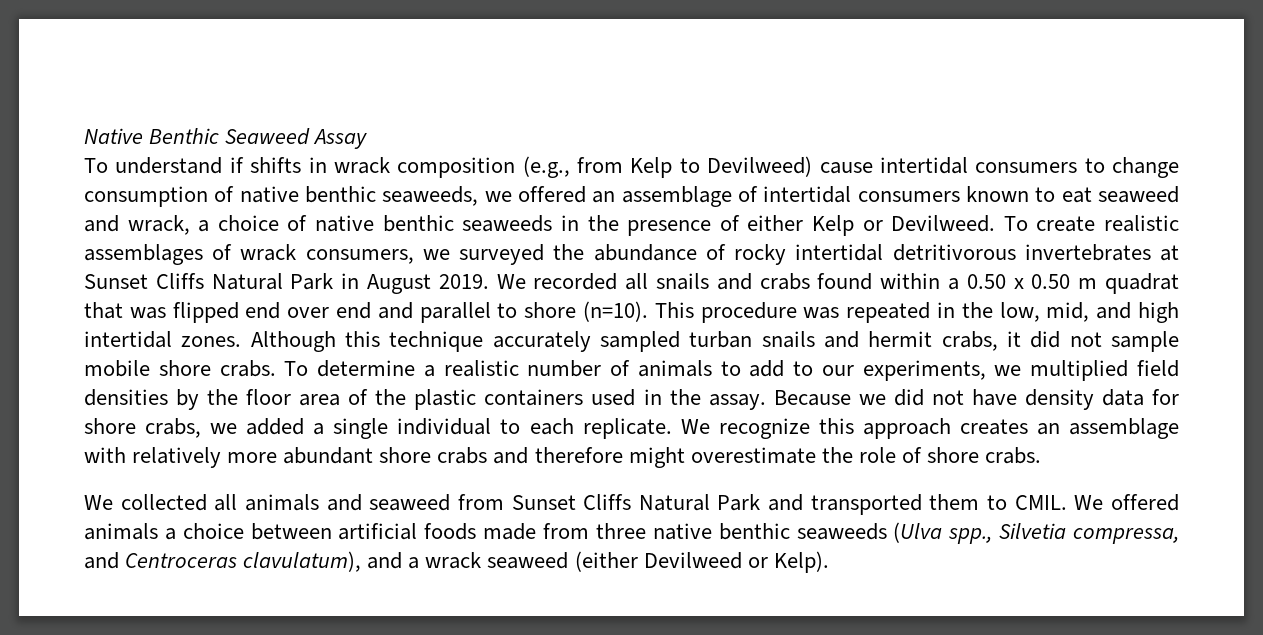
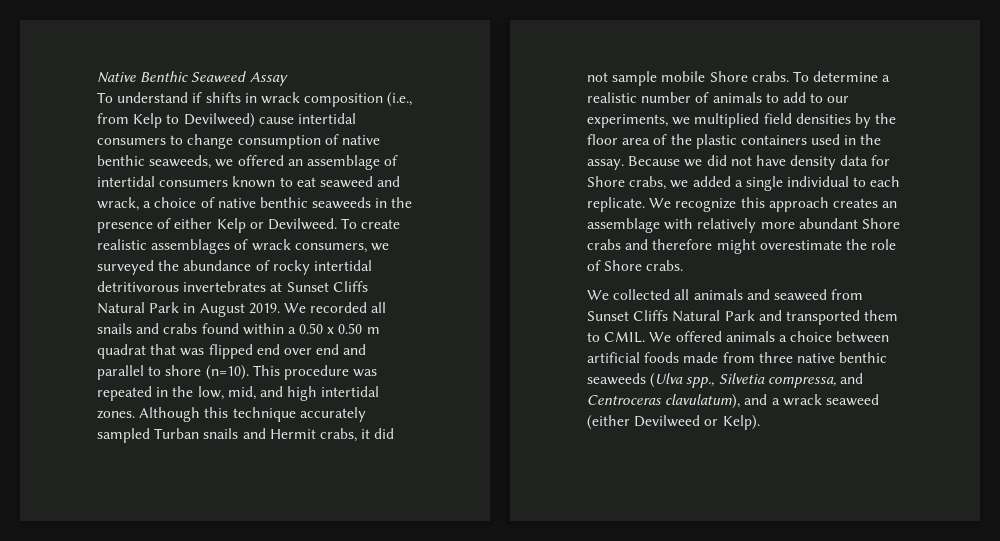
- To understand if shifts in wrack composition (e.g., from Kelp to Devilweed) cause intertidal consumers to change consumption of native benthic seaweeds, we offered an assemblage of intertidal consumers known to eat seaweed and wrack, a choice of native benthic seaweeds in the presence of either Kelp or Devilweed.
+ To understand if shifts in wrack composition (i.e., from Kelp to Devilweed) cause intertidal consumers to change consumption of native benthic seaweeds, we offered an assemblage of intertidal consumers known to eat seaweed and wrack, a choice of native benthic seaweeds in the presence of either Kelp or Devilweed.
- Although this technique accurately sampled turban snails and hermit crabs, it did not sample mobile shore crabs.
+ Although this technique accurately sampled Turban snails and Hermit crabs, it did not sample mobile Shore crabs.
- Because we did not have density data for shore crabs, we added a single individual to each replicate.
+ Because we did not have density data for Shore crabs, we added a single individual to each replicate.
- We recognize this approach creates an assemblage with relatively more abundant shore crabs and therefore might overestimate the role of shore crabs.
+ We recognize this approach creates an assemblage with relatively more abundant Shore crabs and therefore might overestimate the role of Shore crabs.

